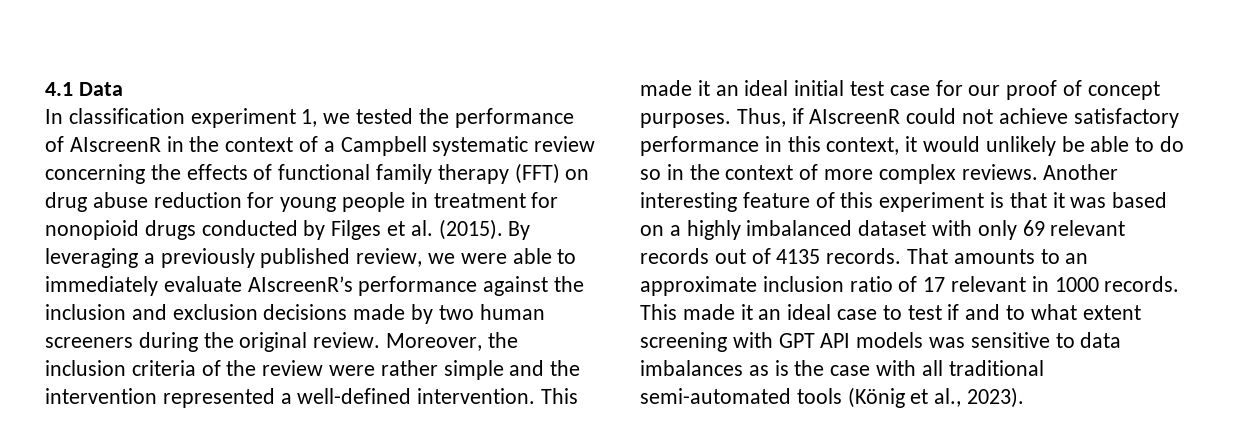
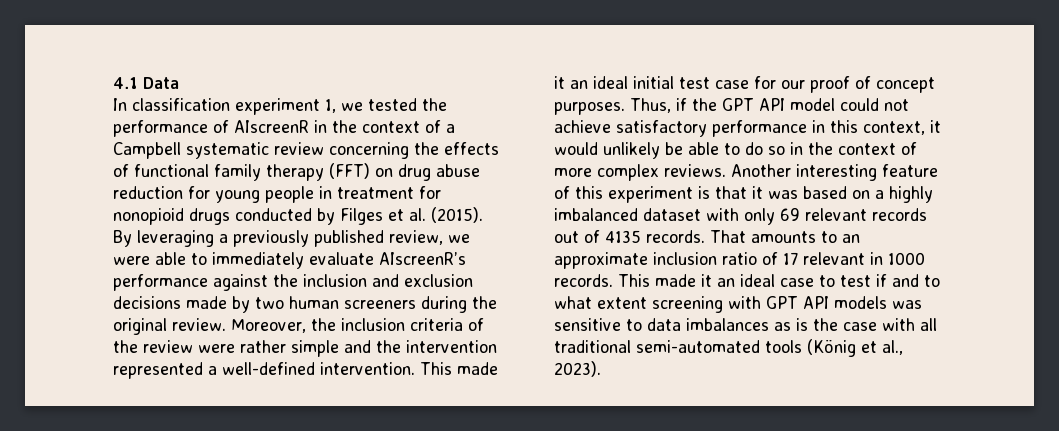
- Thus, if AIscreenR could not achieve satisfactory performance in this context, it would unlikely be able to do so in the context of more complex reviews.
+ Thus, if the GPT API model could not achieve satisfactory performance in this context, it would unlikely be able to do so in the context of more complex reviews.

